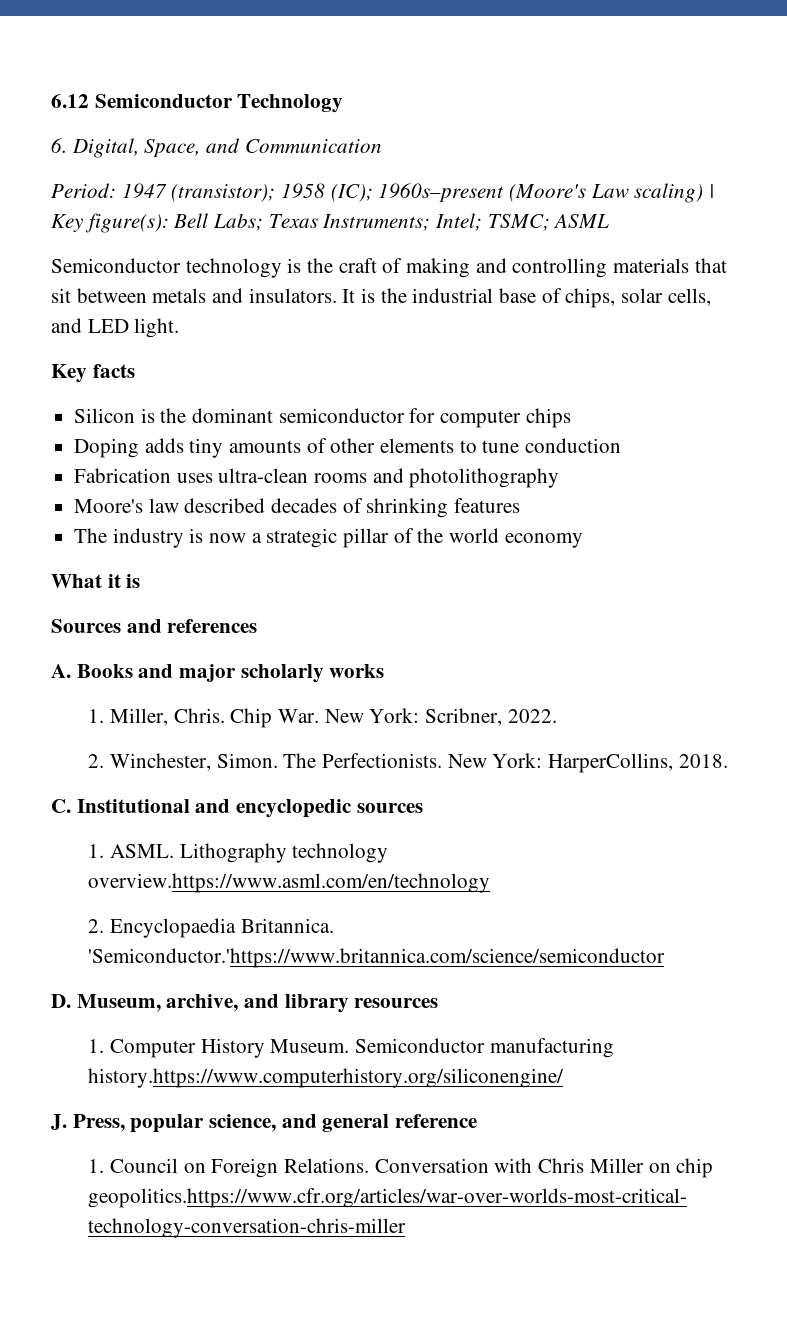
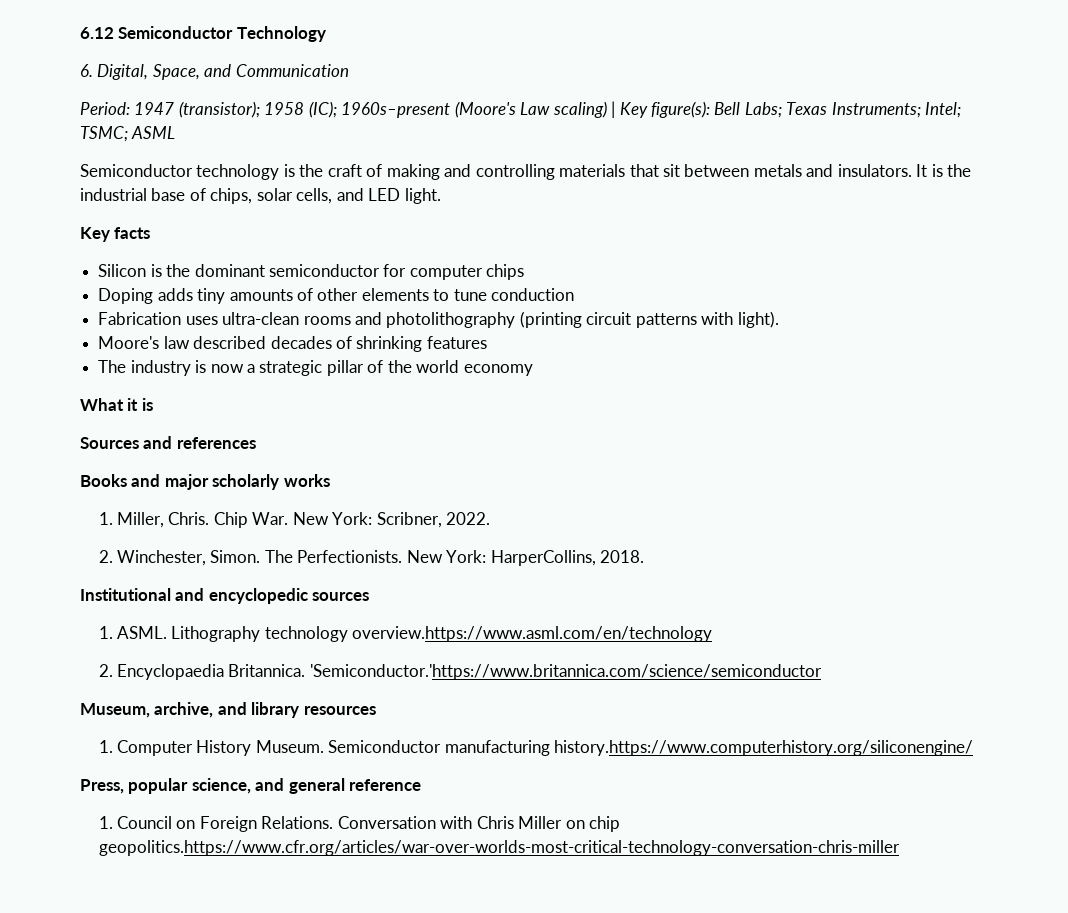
- Fabrication uses ultra-clean rooms and photolithography
+ Fabrication uses ultra-clean rooms and photolithography (printing circuit patterns with light).
- A. Books and major scholarly works
+ Books and major scholarly works
- C. Institutional and encyclopedic sources
+ Institutional and encyclopedic sources
- D. Museum, archive, and library resources
+ Museum, archive, and library resources
- J. Press, popular science, and general reference
+ Press, popular science, and general reference

